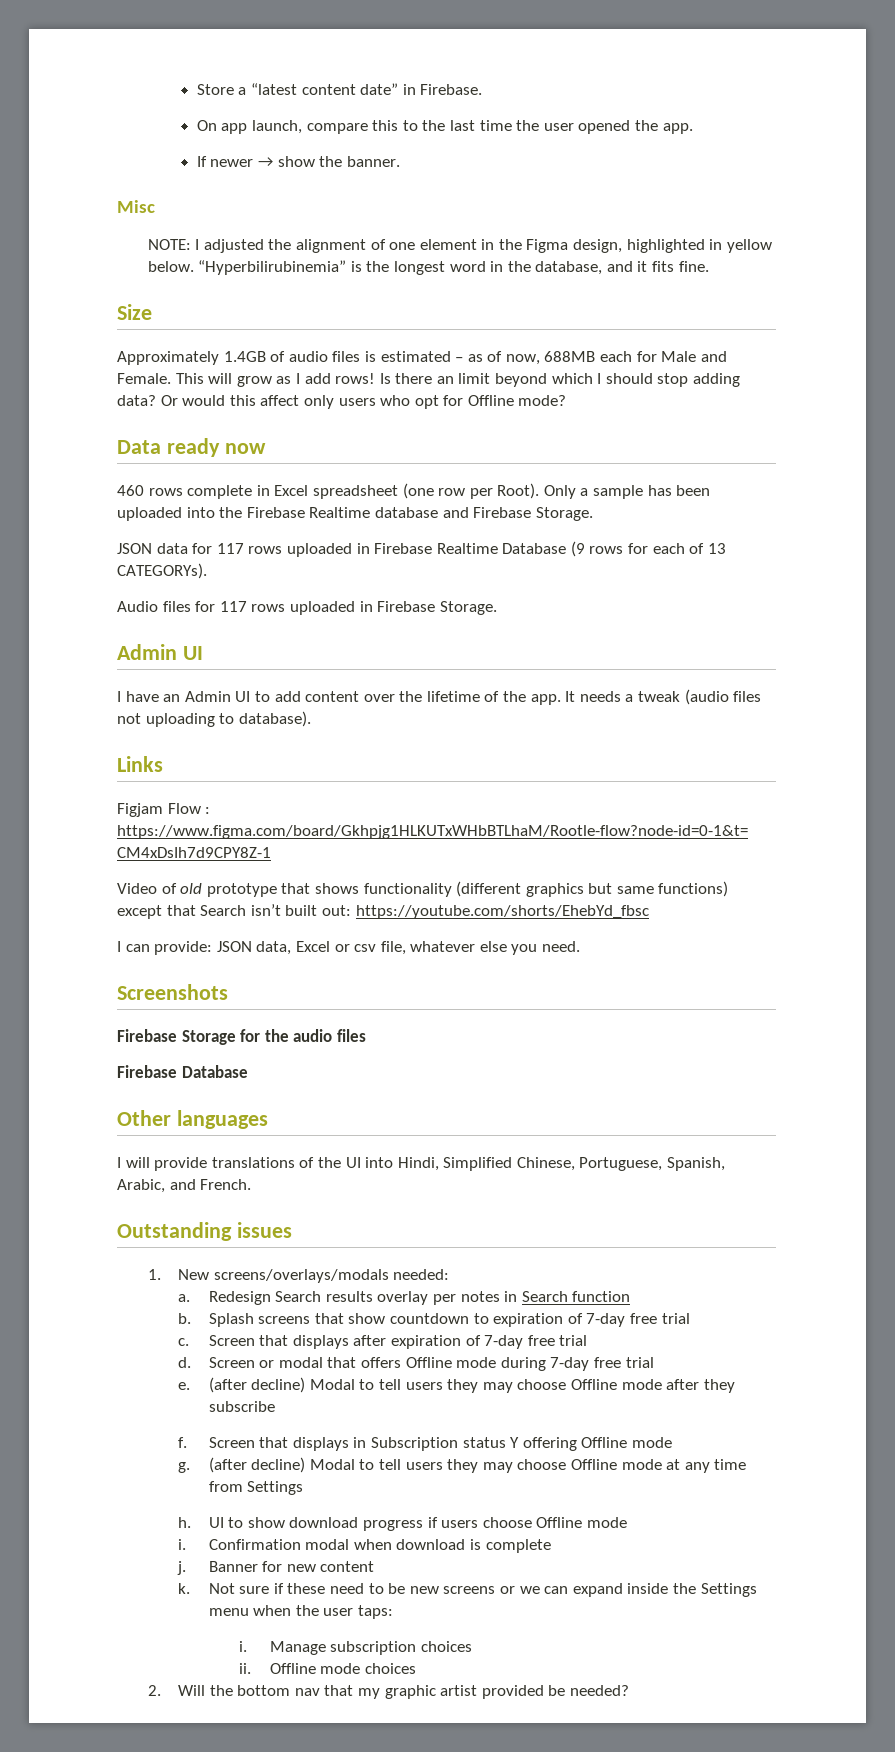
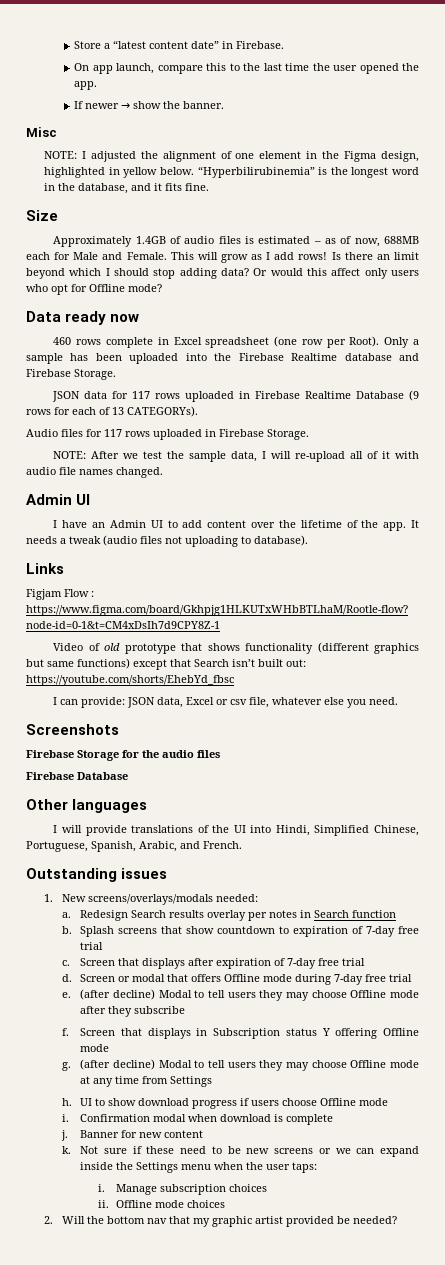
+ NOTE: After we test the sample data, I will re-upload all of it with audio file names changed.

